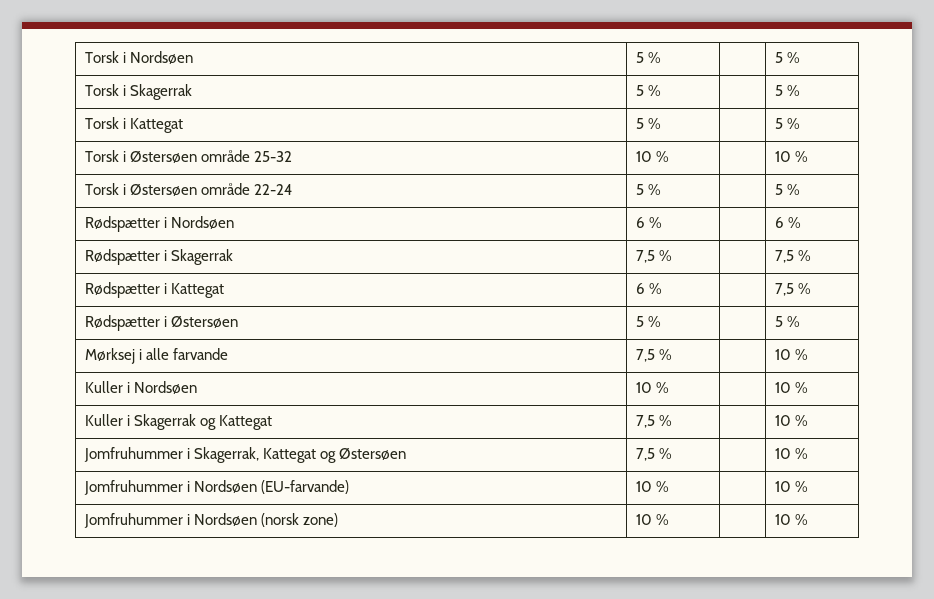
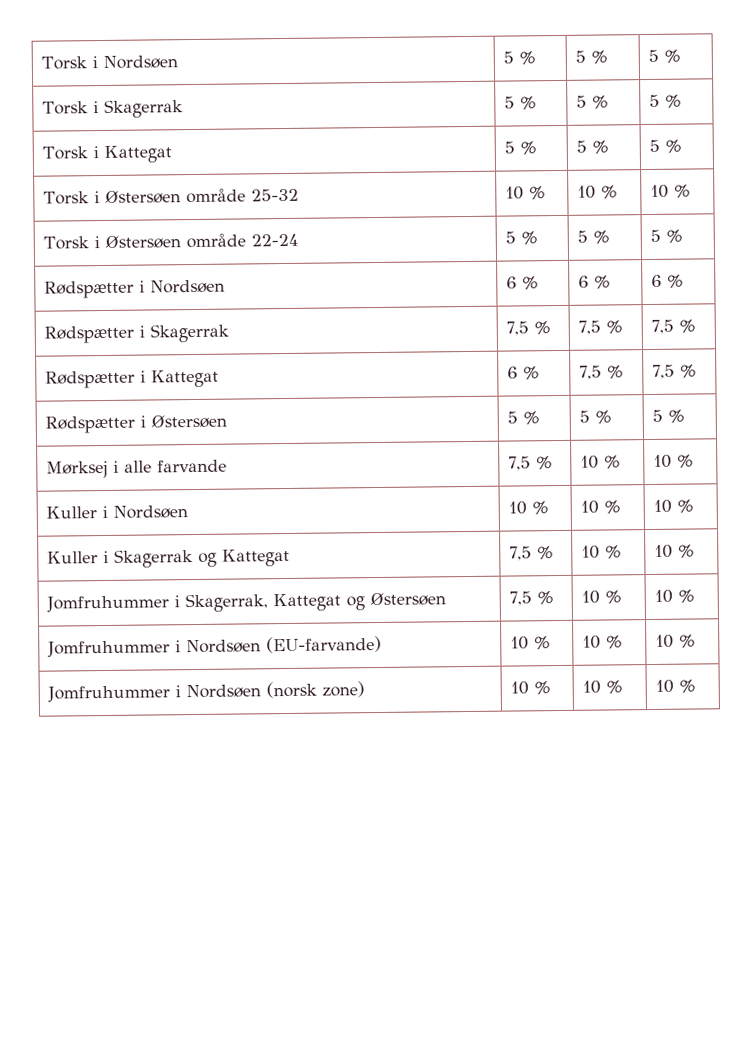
- Torsk i Nordsøen | 5 % | | 5 %
+ Torsk i Nordsøen | 5 % | 5 % | 5 %
- Torsk i Skagerrak | 5 % | | 5 %
+ Torsk i Skagerrak | 5 % | 5 % | 5 %
- Torsk i Kattegat | 5 % | | 5 %
+ Torsk i Kattegat | 5 % | 5 % | 5 %
- Torsk i Østersøen område 25-32 | 10 % | | 10 %
+ Torsk i Østersøen område 25-32 | 10 % | 10 % | 10 %
- Torsk i Østersøen område 22-24 | 5 % | | 5 %
+ Torsk i Østersøen område 22-24 | 5 % | 5 % | 5 %
- Rødspætter i Nordsøen | 6 % | | 6 %
+ Rødspætter i Nordsøen | 6 % | 6 % | 6 %
- Rødspætter i Skagerrak | 7,5 % | | 7,5 %
+ Rødspætter i Skagerrak | 7,5 % | 7,5 % | 7,5 %
- Rødspætter i Kattegat | 6 % | | 7,5 %
+ Rødspætter i Kattegat | 6 % | 7,5 % | 7,5 %
- Rødspætter i Østersøen | 5 % | | 5 %
+ Rødspætter i Østersøen | 5 % | 5 % | 5 %
- Mørksej i alle farvande | 7,5 % | | 10 %
+ Mørksej i alle farvande | 7,5 % | 10 % | 10 %
- Kuller i Nordsøen | 10 % | | 10 %
+ Kuller i Nordsøen | 10 % | 10 % | 10 %
- Kuller i Skagerrak og Kattegat | 7,5 % | | 10 %
+ Kuller i Skagerrak og Kattegat | 7,5 % | 10 % | 10 %
- Jomfruhummer i Skagerrak, Kattegat og Østersøen | 7,5 % | | 10 %
+ Jomfruhummer i Skagerrak, Kattegat og Østersøen | 7,5 % | 10 % | 10 %
- Jomfruhummer i Nordsøen (EU-farvande) | 10 % | | 10 %
+ Jomfruhummer i Nordsøen (EU-farvande) | 10 % | 10 % | 10 %
- Jomfruhummer i Nordsøen (norsk zone) | 10 % | | 10 %
+ Jomfruhummer i Nordsøen (norsk zone) | 10 % | 10 % | 10 %

